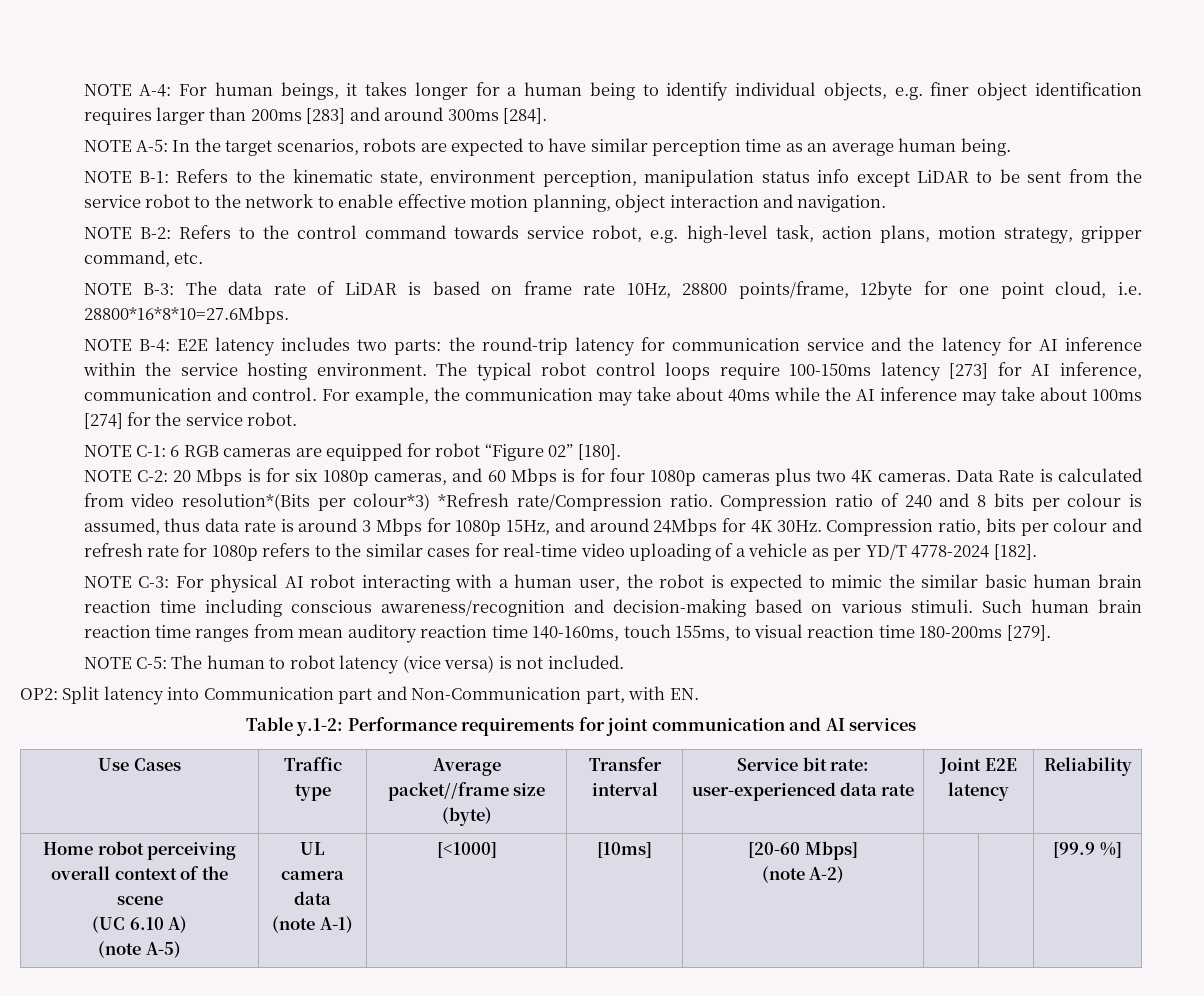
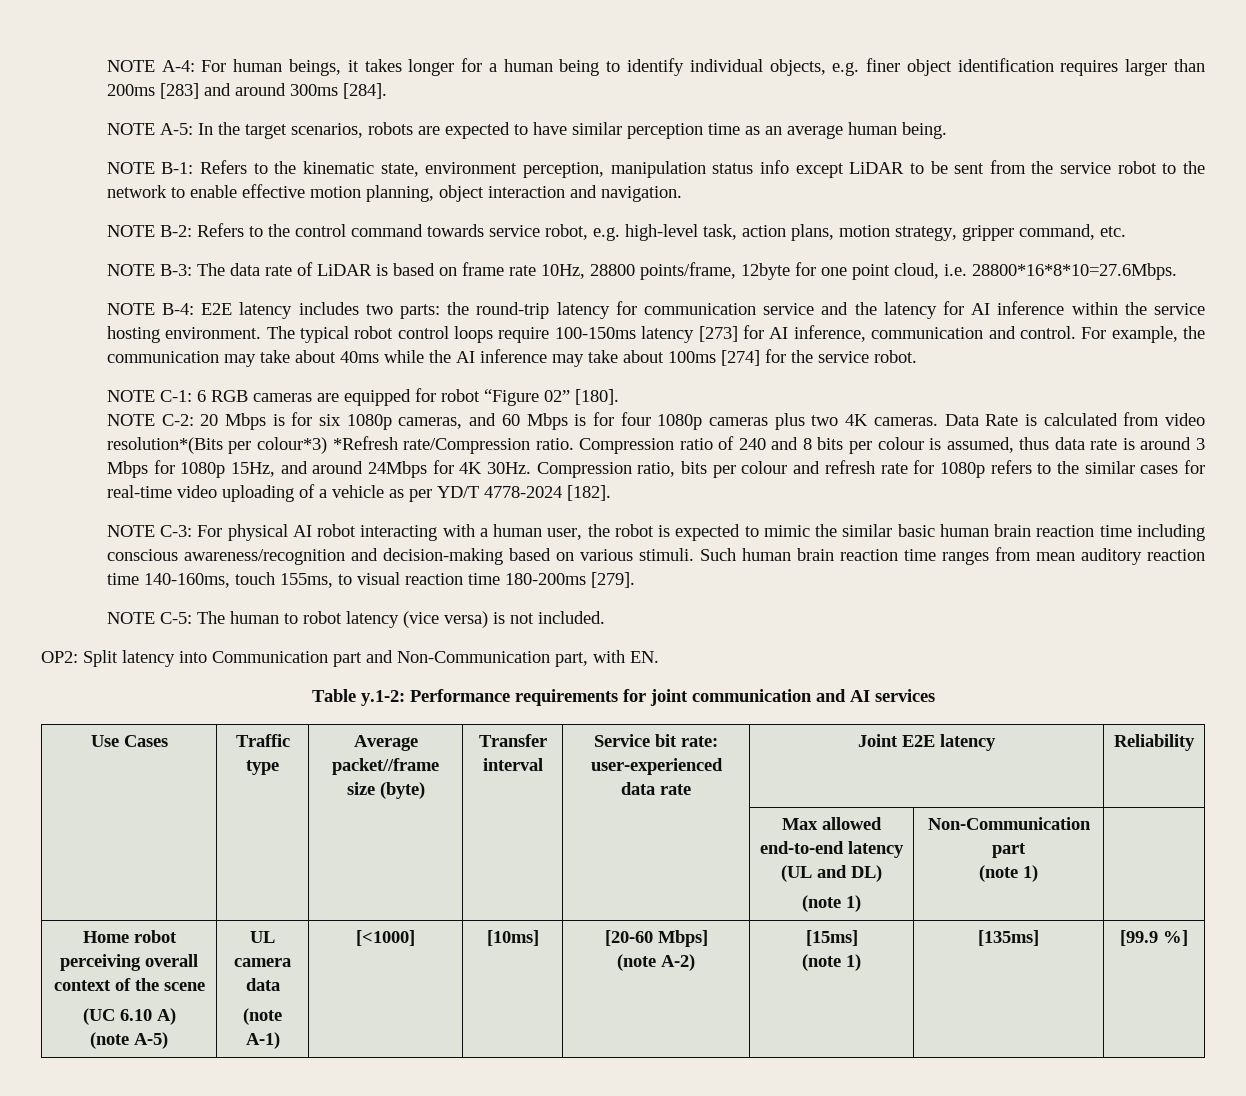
+ | | | | | Max allowed end-to-end latency (UL and DL)
+ (note 1) | Non-Communication part
+ (note 1) |
  Home robot perceiving overall context of the scene
  (UC 6.10 A)
  (note A-5) | UL camera data
  (note A-1) | [<1000] | [10ms] | [20-60 Mbps]
- (note A-2) | | | [99.9 %]
+ (note A-2) | [15ms]
+ (note 1) | [135ms] | [99.9 %]

